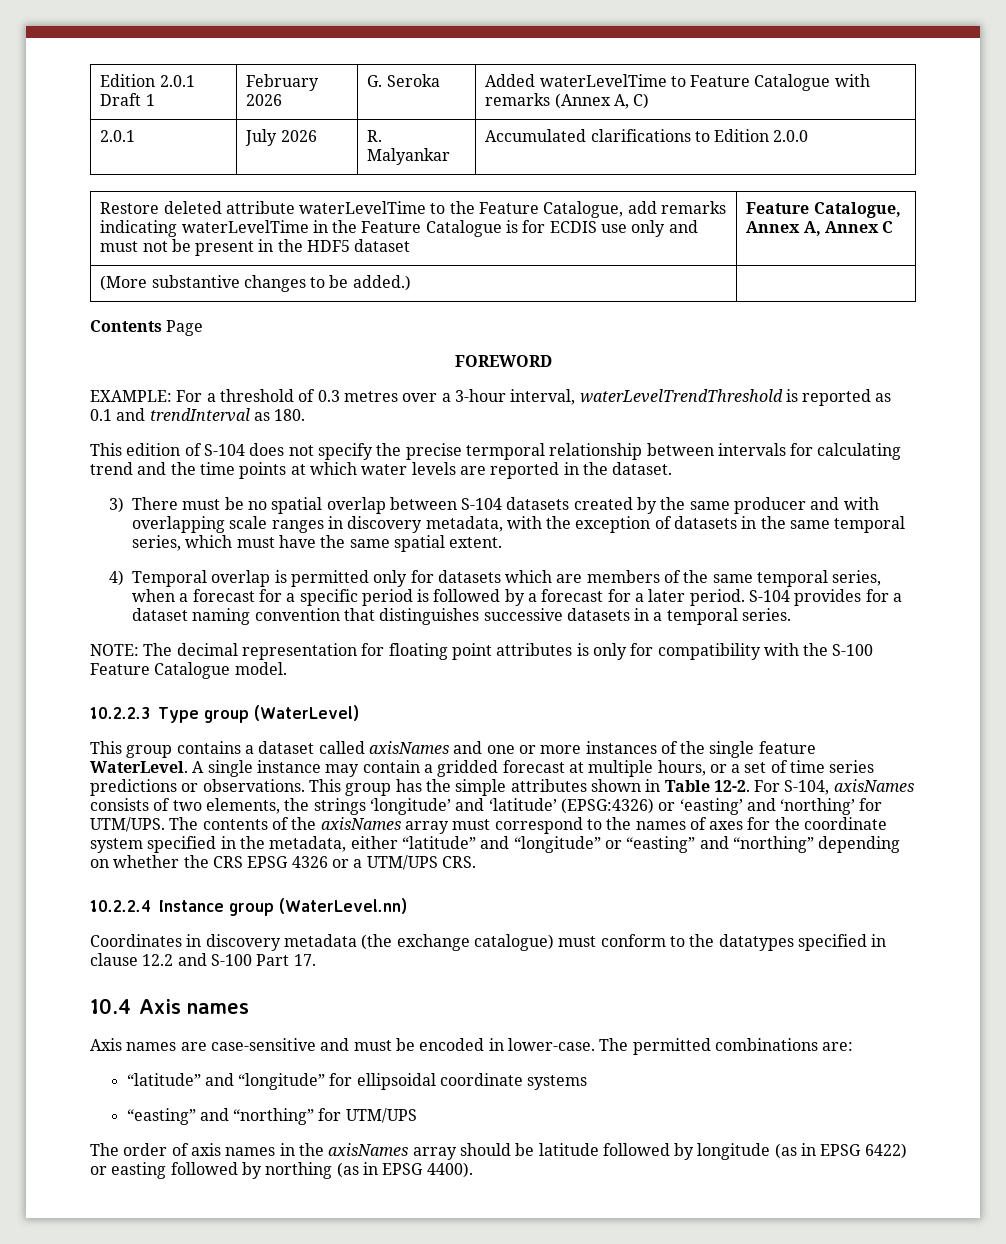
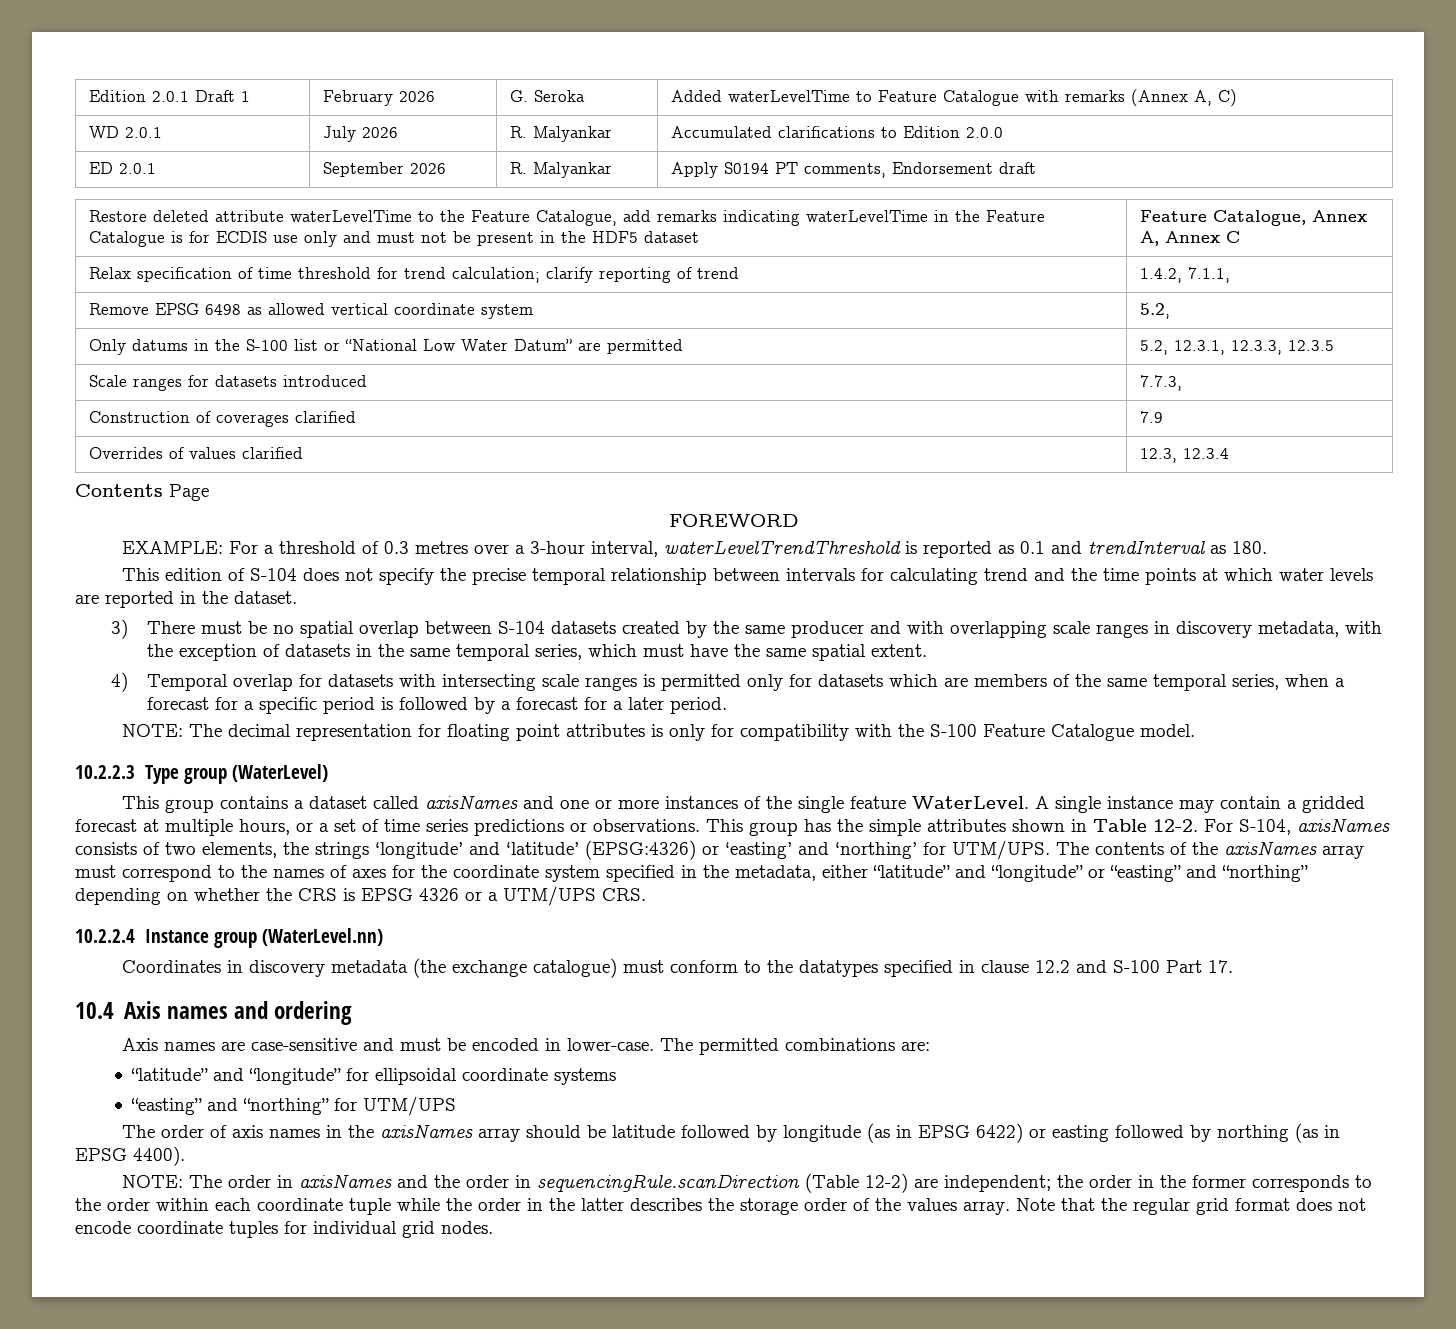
- 2.0.1 | July 2026 | R. Malyankar | Accumulated clarifications to Edition 2.0.0
+ WD 2.0.1 | July 2026 | R. Malyankar | Accumulated clarifications to Edition 2.0.0
+ ED 2.0.1 | September 2026 | R. Malyankar | Apply S0194 PT comments, Endorsement draft
- (More substantive changes to be added.) |
+ Relax specification of time threshold for trend calculation; clarify reporting of trend | 1.4.2, 7.1.1,
+ Remove EPSG 6498 as allowed vertical coordinate system | 5.2,
+ Only datums in the S-100 list or “National Low Water Datum” are permitted | 5.2, 12.3.1, 12.3.3, 12.3.5
+ Scale ranges for datasets introduced | 7.7.3,
+ Construction of coverages clarified | 7.9
+ Overrides of values clarified | 12.3, 12.3.4
- This edition of S-104 does not specify the precise termporal relationship between intervals for calculating trend and the time points at which water levels are reported in the dataset.
+ This edition of S-104 does not specify the precise temporal relationship between intervals for calculating trend and the time points at which water levels are reported in the dataset.
- 4) Temporal overlap is permitted only for datasets which are members of the same temporal series, when a forecast for a specific period is followed by a forecast for a later period. S-104 provides for a dataset naming convention that distinguishes successive datasets in a temporal series.
+ 4) Temporal overlap for datasets with intersecting scale ranges is permitted only for datasets which are members of the same temporal series, when a forecast for a specific period is followed by a forecast for a later period.
- The contents of the axisNames array must correspond to the names of axes for the coordinate system specified in the metadata, either “latitude” and “longitude” or “easting” and “northing” depending on whether the CRS EPSG 4326 or a UTM/UPS CRS.
+ The contents of the axisNames array must correspond to the names of axes for the coordinate system specified in the metadata, either “latitude” and “longitude” or “easting” and “northing” depending on whether the CRS is EPSG 4326 or a UTM/UPS CRS.
- 10.4 Axis names
+ 10.4 Axis names and ordering
+ NOTE: The order in axisNames and the order in sequencingRule.scanDirection (Table 12-2) are independent; the order in the former corresponds to the order within each coordinate tuple while the order in the latter describes the storage order of the values array. Note that the regular grid format does not encode coordinate tuples for individual grid nodes.

